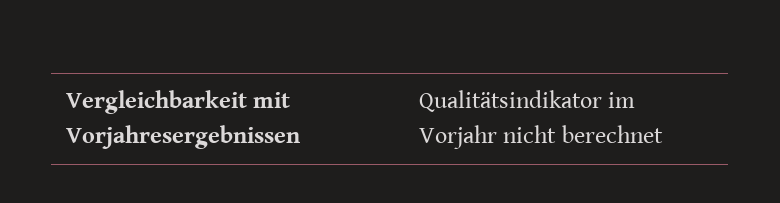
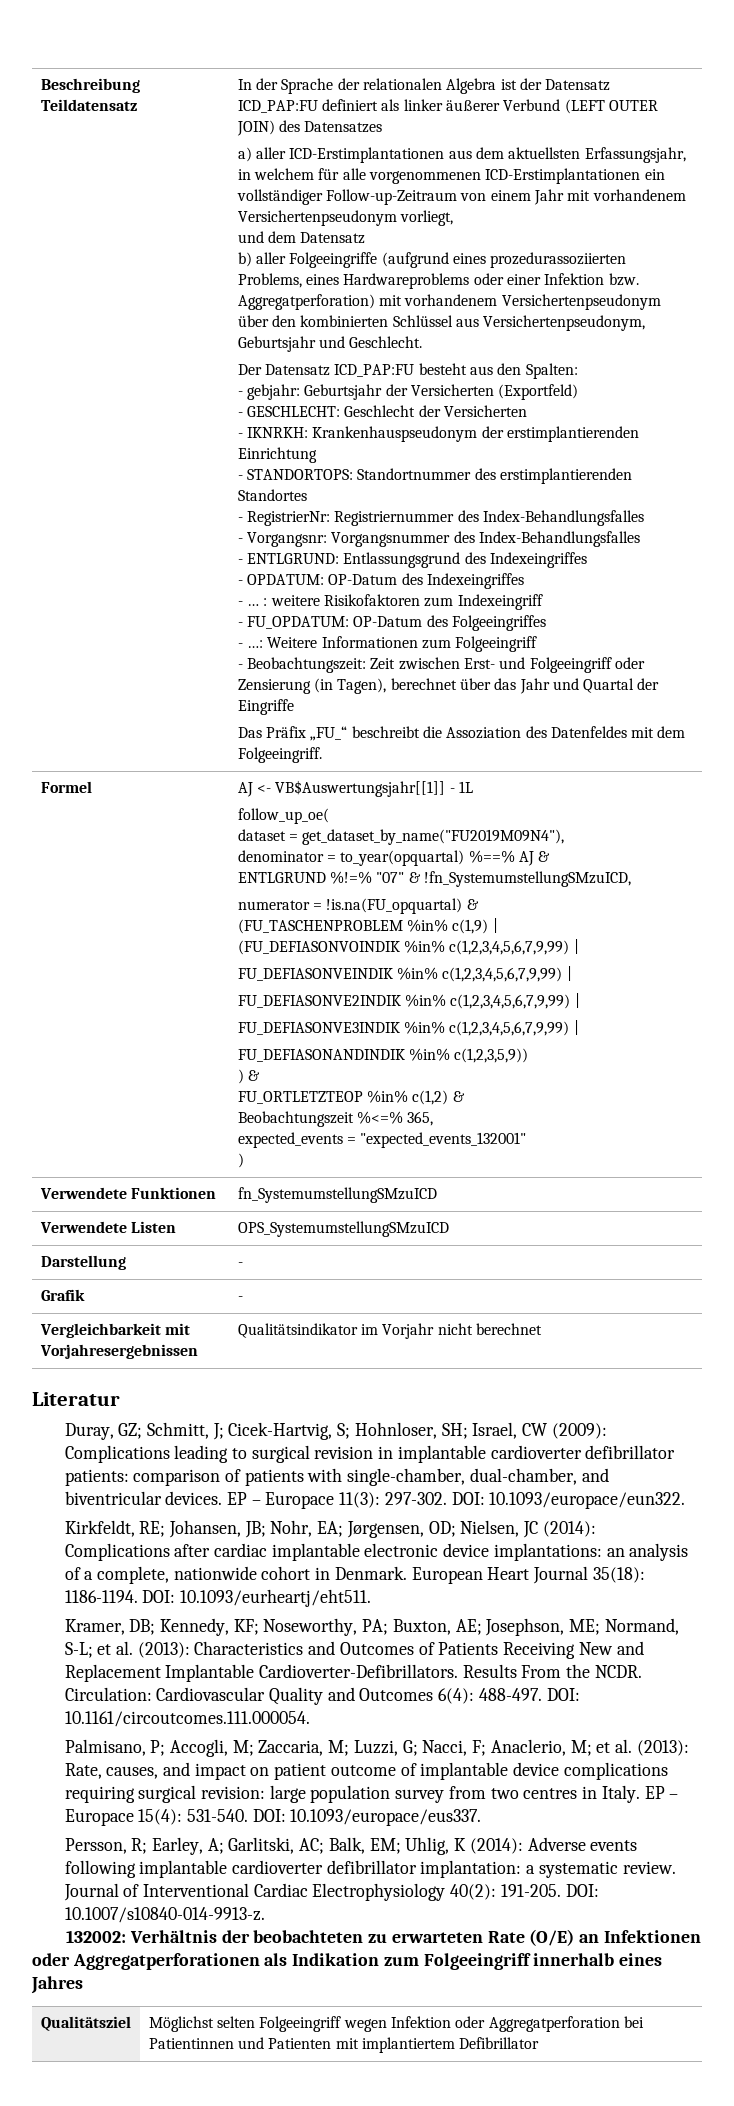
+ Beschreibung Teildatensatz | In der Sprache der relationalen Algebra ist der Datensatz ICD_PAP:FU definiert als linker äußerer Verbund (LEFT OUTER JOIN) des Datensatzes
+ a) aller ICD-Erstimplantationen aus dem aktuellsten Erfassungsjahr, in welchem für alle vorgenommenen ICD-Erstimplantationen ein vollständiger Follow-up-Zeitraum von einem Jahr mit vorhandenem Versichertenpseudonym vorliegt,
+ und dem Datensatz
+ b) aller Folgeeingriffe (aufgrund eines prozedurassoziierten Problems, eines Hardwareproblems oder einer Infektion bzw. Aggregatperforation) mit vorhandenem Versichertenpseudonym über den kombinierten Schlüssel aus Versichertenpseudonym, Geburtsjahr und Geschlecht.
+ Der Datensatz ICD_PAP:FU besteht aus den Spalten:
+ - gebjahr: Geburtsjahr der Versicherten (Exportfeld)
+ - GESCHLECHT: Geschlecht der Versicherten
+ - IKNRKH: Krankenhauspseudonym der erstimplantierenden Einrichtung
+ - STANDORTOPS: Standortnummer des erstimplantierenden Standortes
+ - RegistrierNr: Registriernummer des Index-Behandlungsfalles
+ - Vorgangsnr: Vorgangsnummer des Index-Behandlungsfalles
+ - ENTLGRUND: Entlassungsgrund des Indexeingriffes
+ - OPDATUM: OP-Datum des Indexeingriffes
+ - … : weitere Risikofaktoren zum Indexeingriff
+ - FU_OPDATUM: OP-Datum des Folgeeingriffes
+ - …: Weitere Informationen zum Folgeeingriff
+ - Beobachtungszeit: Zeit zwischen Erst- und Folgeeingriff oder Zensierung (in Tagen), berechnet über das Jahr und Quartal der Eingriffe
+ Das Präfix „FU_“ beschreibt die Assoziation des Datenfeldes mit dem Folgeeingriff.
+ Formel | AJ <- VB$Auswertungsjahr[[1]] - 1L
+ follow_up_oe(
+ dataset = get_dataset_by_name("FU2019M09N4"),
+ denominator = to_year(opquartal) %==% AJ &
+ ENTLGRUND %!=% "07" & !fn_SystemumstellungSMzuICD,
+ numerator = !is.na(FU_opquartal) &
+ (FU_TASCHENPROBLEM %in% c(1,9) |
+ (FU_DEFIASONVOINDIK %in% c(1,2,3,4,5,6,7,9,99) |
+ FU_DEFIASONVEINDIK %in% c(1,2,3,4,5,6,7,9,99) |
+ FU_DEFIASONVE2INDIK %in% c(1,2,3,4,5,6,7,9,99) |
+ FU_DEFIASONVE3INDIK %in% c(1,2,3,4,5,6,7,9,99) |
+ FU_DEFIASONANDINDIK %in% c(1,2,3,5,9))
+ ) &
+ FU_ORTLETZTEOP %in% c(1,2) &
+ Beobachtungszeit %<=% 365,
+ expected_events = "expected_events_132001"
+ )
+ Verwendete Funktionen | fn_SystemumstellungSMzuICD
+ Verwendete Listen | OPS_SystemumstellungSMzuICD
+ Darstellung | -
+ Grafik | -
+ Literatur
+ Duray, GZ; Schmitt, J; Cicek-Hartvig, S; Hohnloser, SH; Israel, CW (2009): Complications leading to surgical revision in implantable cardioverter defibrillator patients: comparison of patients with single-chamber, dual-chamber, and biventricular devices. EP – Europace 11(3): 297-302. DOI: 10.1093/europace/eun322.
+ Kirkfeldt, RE; Johansen, JB; Nohr, EA; Jørgensen, OD; Nielsen, JC (2014): Complications after cardiac implantable electronic device implantations: an analysis of a complete, nationwide cohort in Denmark. European Heart Journal 35(18): 1186-1194. DOI: 10.1093/eurheartj/eht511.
+ Kramer, DB; Kennedy, KF; Noseworthy, PA; Buxton, AE; Josephson, ME; Normand, S-L; et al. (2013): Characteristics and Outcomes of Patients Receiving New and Replacement Implantable Cardioverter-Defibrillators. Results From the NCDR. Circulation: Cardiovascular Quality and Outcomes 6(4): 488-497. DOI: 10.1161/circoutcomes.111.000054.
+ Palmisano, P; Accogli, M; Zaccaria, M; Luzzi, G; Nacci, F; Anaclerio, M; et al. (2013): Rate, causes, and impact on patient outcome of implantable device complications requiring surgical revision: large population survey from two centres in Italy. EP – Europace 15(4): 531-540. DOI: 10.1093/europace/eus337.
+ Persson, R; Earley, A; Garlitski, AC; Balk, EM; Uhlig, K (2014): Adverse events following implantable cardioverter defibrillator implantation: a systematic review. Journal of Interventional Cardiac Electrophysiology 40(2): 191-205. DOI: 10.1007/s10840-014-9913-z.
+ 132002: Verhältnis der beobachteten zu erwarteten Rate (O/E) an Infektionen oder Aggregatperforationen als Indikation zum Folgeeingriff innerhalb eines Jahres
+ Qualitätsziel | Möglichst selten Folgeeingriff wegen Infektion oder Aggregatperforation bei Patientinnen und Patienten mit implantiertem Defibrillator

